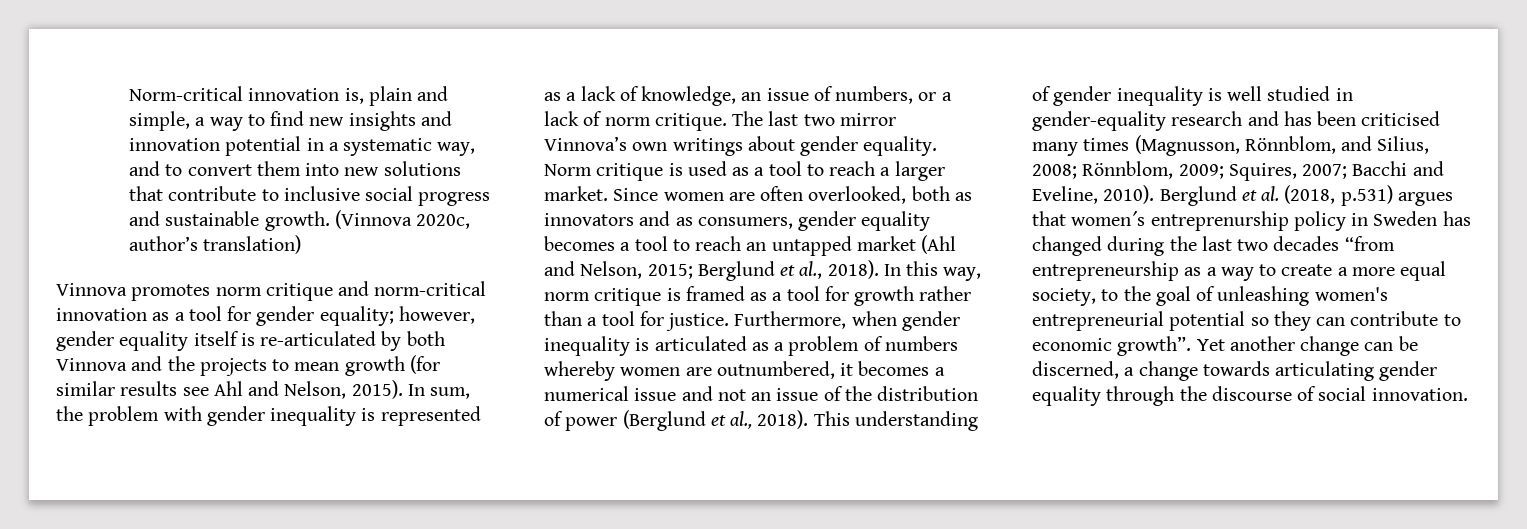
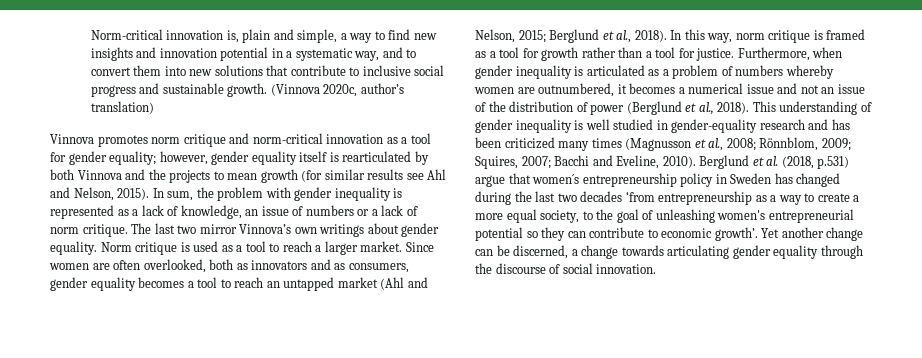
- Vinnova promotes norm critique and norm-critical innovation as a tool for gender equality; however, gender equality itself is re-articulated by both Vinnova and the projects to mean growth (for similar results see Ahl and Nelson, 2015).
+ Vinnova promotes norm critique and norm-critical innovation as a tool for gender equality; however, gender equality itself is rearticulated by both Vinnova and the projects to mean growth (for similar results see Ahl and Nelson, 2015).
- In sum, the problem with gender inequality is represented as a lack of knowledge, an issue of numbers, or a lack of norm critique.
+ In sum, the problem with gender inequality is represented as a lack of knowledge, an issue of numbers or a lack of norm critique.
- This understanding of gender inequality is well studied in gender-equality research and has been criticised many times (Magnusson, Rönnblom, and Silius, 2008; Rönnblom, 2009; Squires, 2007; Bacchi and Eveline, 2010).
+ This understanding of gender inequality is well studied in gender-equality research and has been criticized many times (Magnusson et al., 2008; Rönnblom, 2009; Squires, 2007; Bacchi and Eveline, 2010).
- Berglund et al. (2018, p.531) argues that women´s entreprenurship policy in Sweden has changed during the last two decades “from entrepreneurship as a way to create a more equal society, to the goal of unleashing women's entrepreneurial potential so they can contribute to economic growth”.
+ Berglund et al. (2018, p.531) argue that women´s entrepreneurship policy in Sweden has changed during the last two decades ‘from entrepreneurship as a way to create a more equal society, to the goal of unleashing women's entrepreneurial potential so they can contribute to economic growth’.

